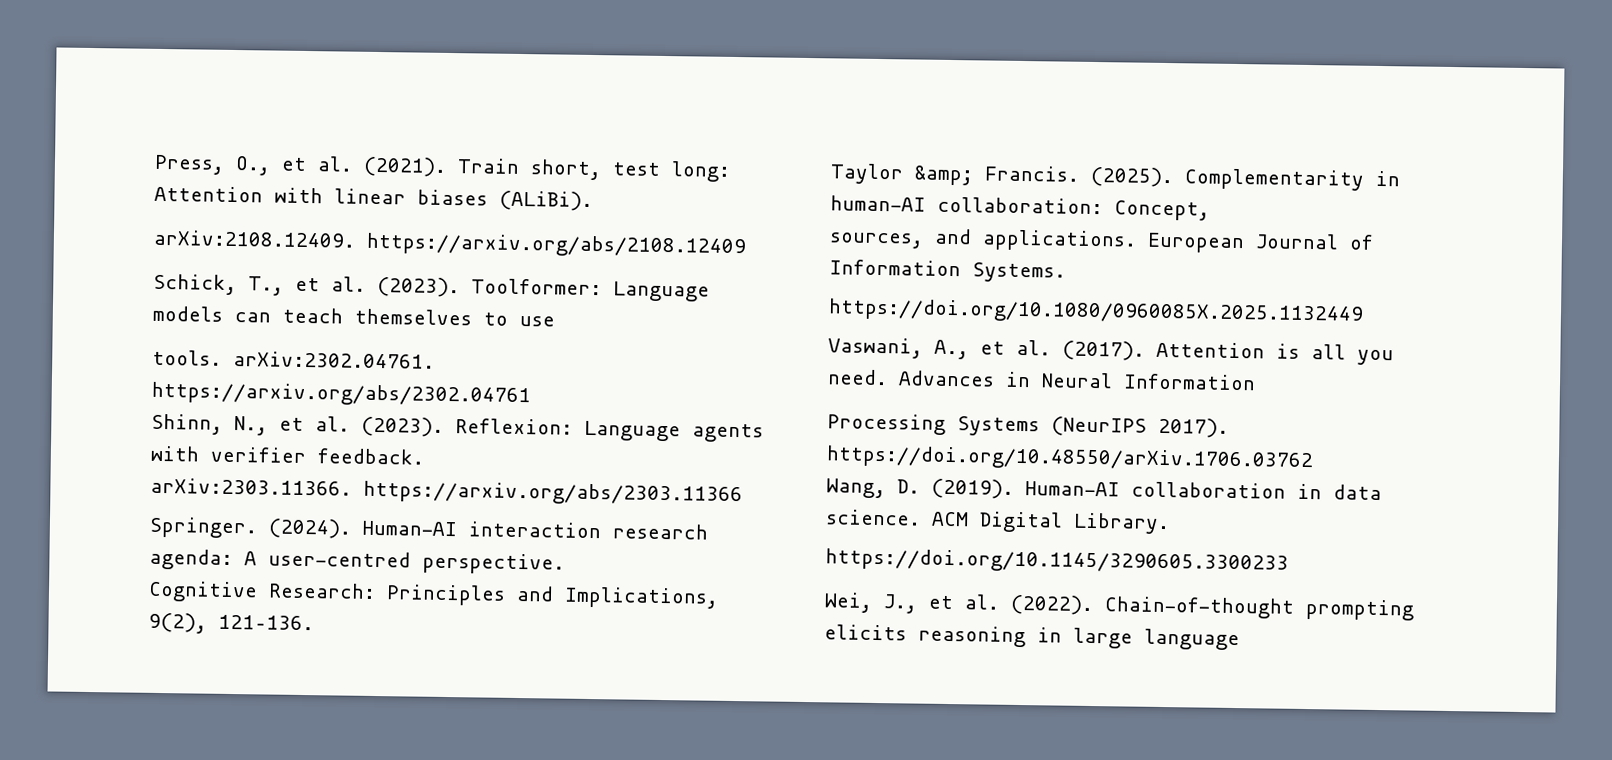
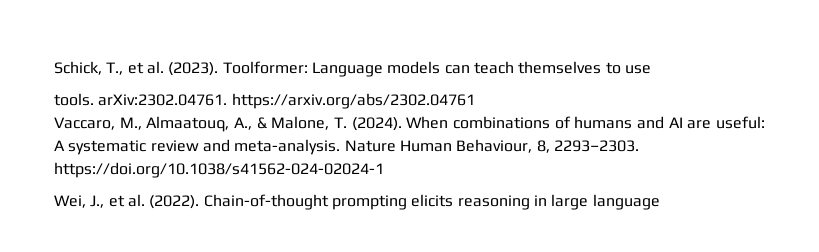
- Press, O., et al. (2021). Train short, test long: Attention with linear biases (ALiBi).
- arXiv:2108.12409. https://arxiv.org/abs/2108.12409
- Shinn, N., et al. (2023). Reflexion: Language agents with verifier feedback.
- arXiv:2303.11366. https://arxiv.org/abs/2303.11366
- Springer. (2024). Human-AI interaction research agenda: A user-centred perspective.
- Cognitive Research: Principles and Implications, 9(2), 121–136.
- Taylor &amp; Francis. (2025). Complementarity in human-AI collaboration: Concept,
- sources, and applications. European Journal of Information Systems.
- https://doi.org/10.1080/0960085X.2025.1132449
- Vaswani, A., et al. (2017). Attention is all you need. Advances in Neural Information
- Processing Systems (NeurIPS 2017). https://doi.org/10.48550/arXiv.1706.03762
- Wang, D. (2019). Human-AI collaboration in data science. ACM Digital Library.
- https://doi.org/10.1145/3290605.3300233
+ Vaccaro, M., Almaatouq, A., & Malone, T. (2024). When combinations of humans and AI are useful: A systematic review and meta-analysis. Nature Human Behaviour, 8, 2293–2303. https://doi.org/10.1038/s41562-024-02024-1

